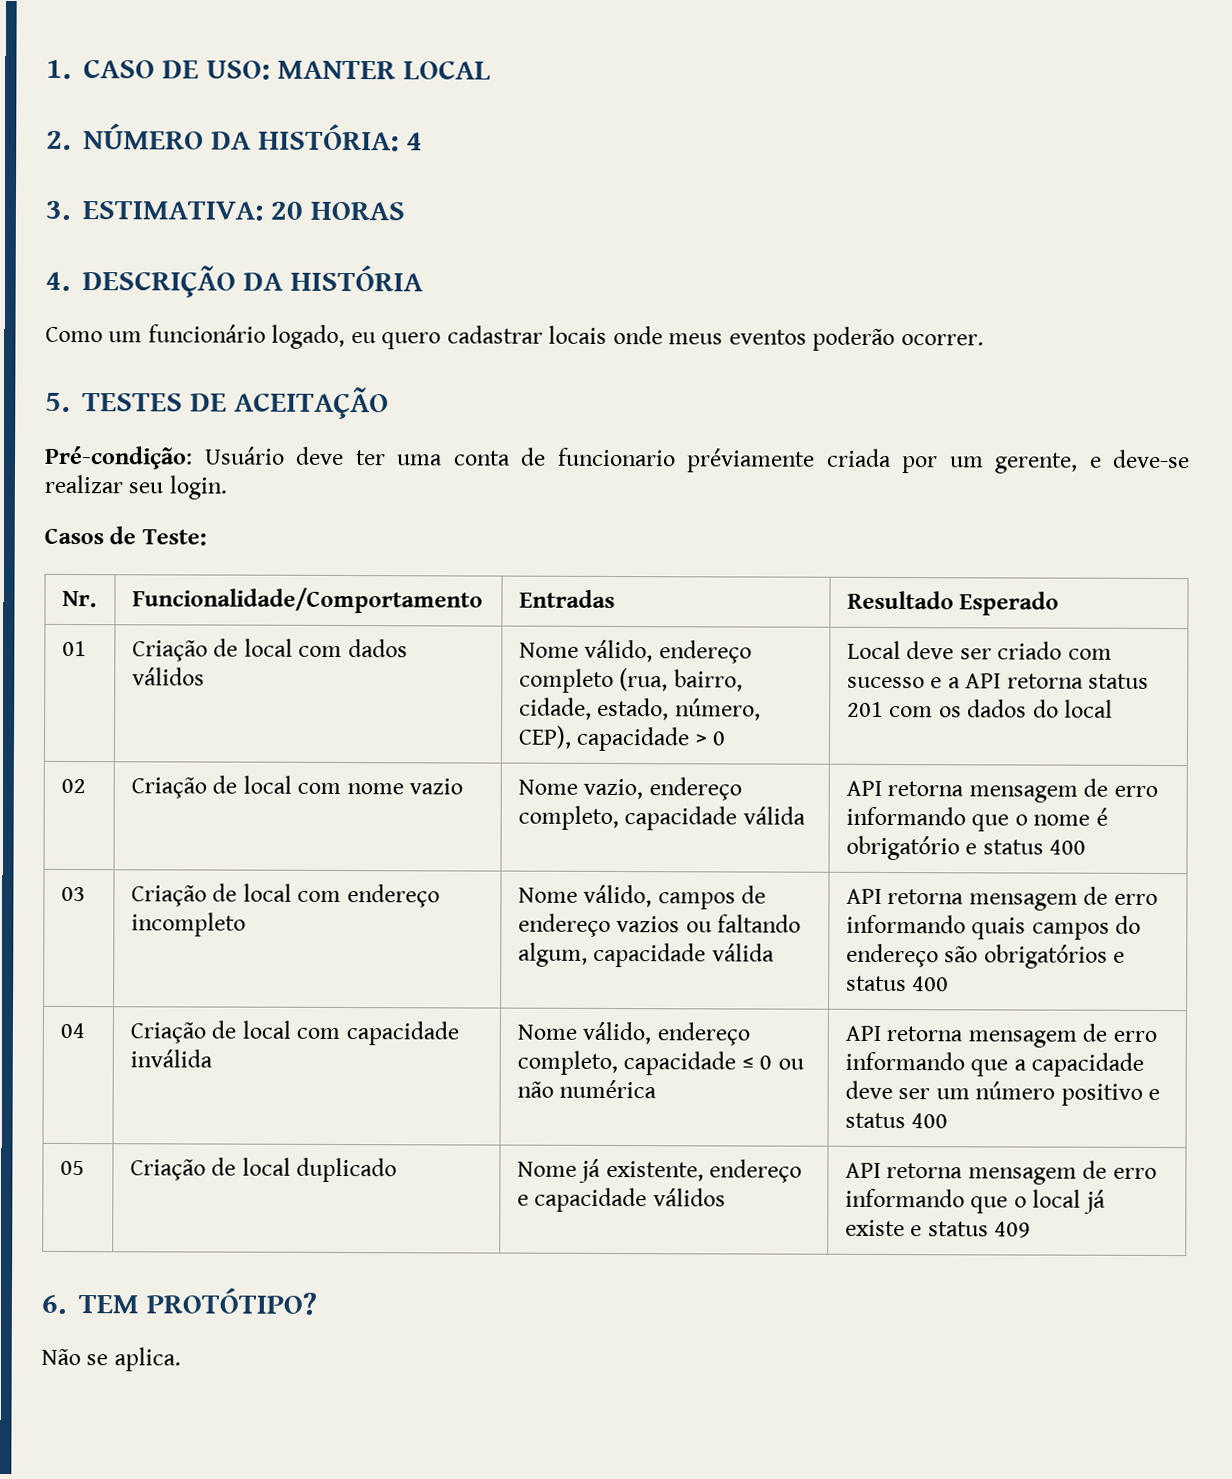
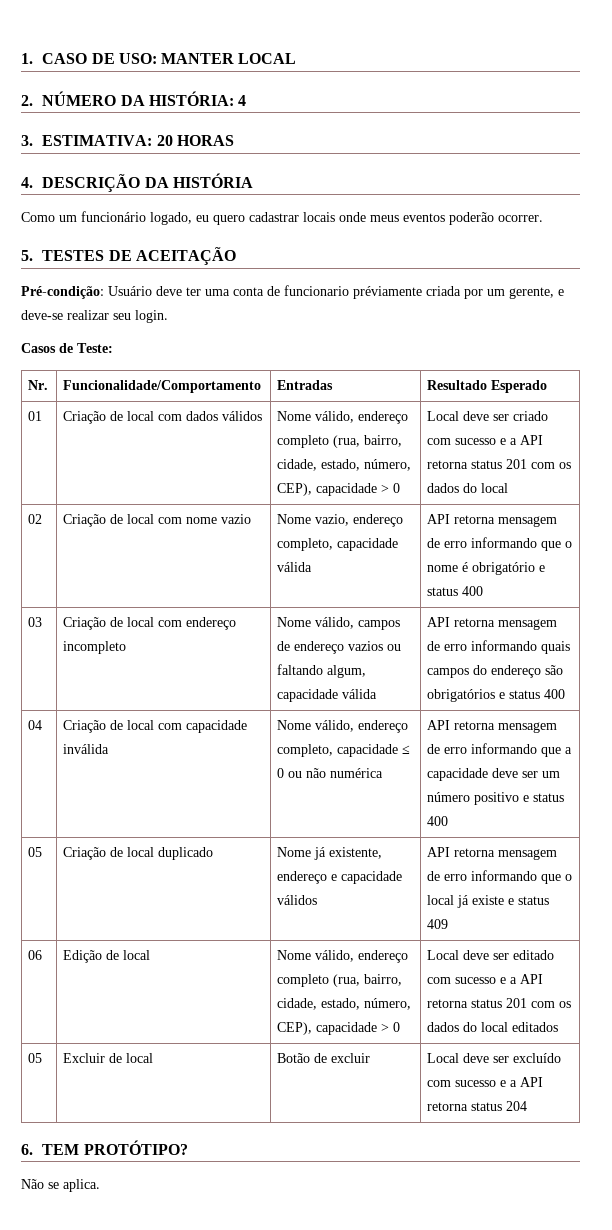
+ 06 | Edição de local | Nome válido, endereço completo (rua, bairro, cidade, estado, número, CEP), capacidade > 0 | Local deve ser editado com sucesso e a API retorna status 201 com os dados do local editados
+ 05 | Excluir de local | Botão de excluir | Local deve ser excluído com sucesso e a API retorna status 204

